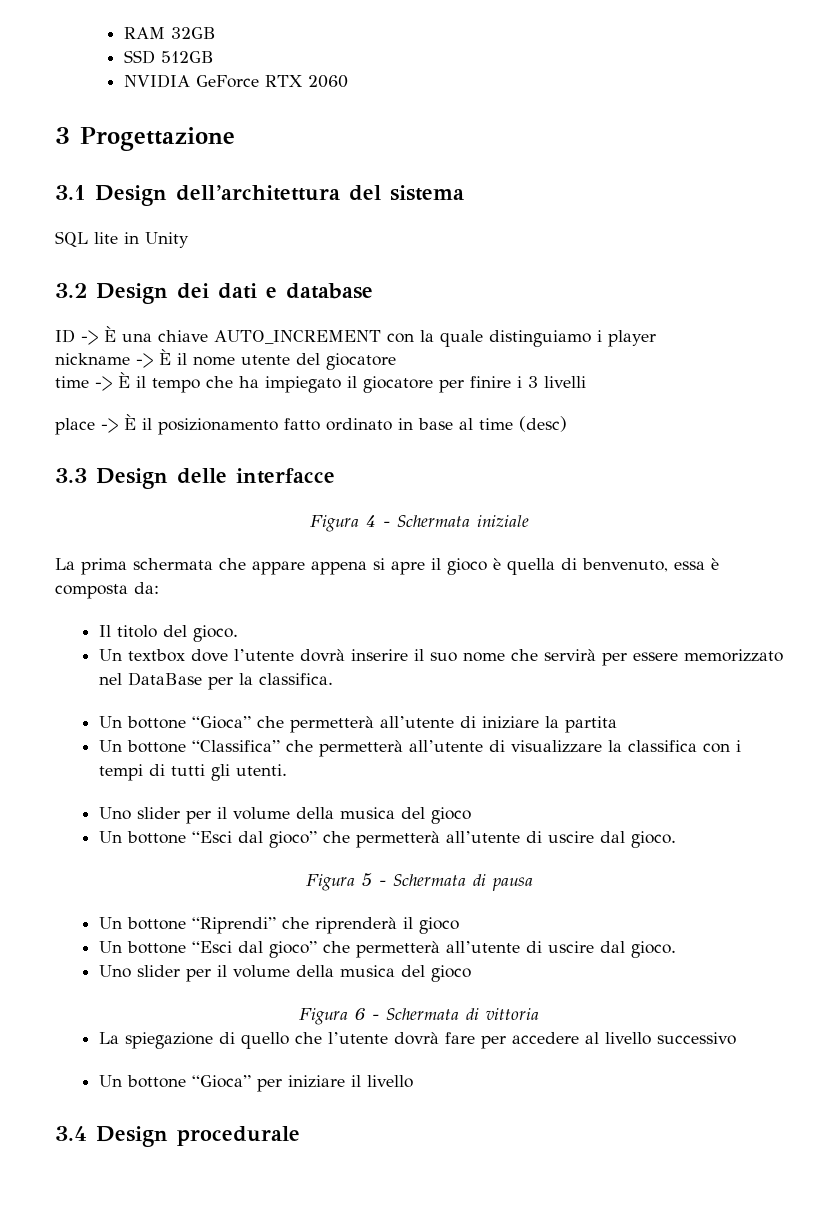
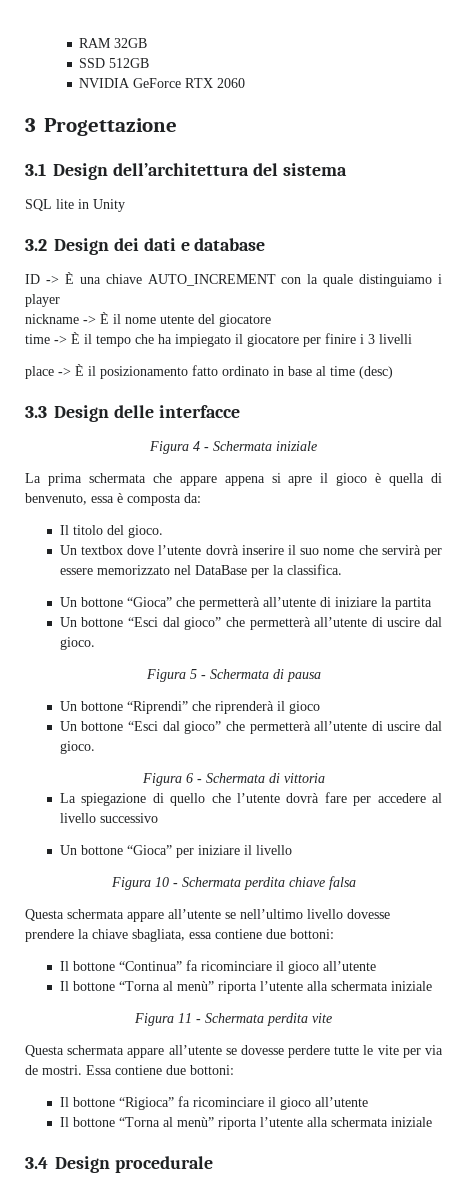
- Un bottone “Classifica” che permetterà all’utente di visualizzare la classifica con i tempi di tutti gli utenti.
- Uno slider per il volume della musica del gioco
  Un bottone “Riprendi” che riprenderà il gioco
  Un bottone “Esci dal gioco” che permetterà all’utente di uscire dal gioco.
- Uno slider per il volume della musica del gioco
+ Figura 10 - Schermata perdita chiave falsa
+ Questa schermata appare all’utente se nell’ultimo livello dovesse prendere la chiave sbagliata, essa contiene due bottoni:
+ Il bottone “Continua” fa ricominciare il gioco all’utente
+ Il bottone “Torna al menù” riporta l’utente alla schermata iniziale
+ Figura 11 - Schermata perdita vite
+ Questa schermata appare all’utente se dovesse perdere tutte le vite per via de mostri. Essa contiene due bottoni:
+ Il bottone “Rigioca” fa ricominciare il gioco all’utente
+ Il bottone “Torna al menù” riporta l’utente alla schermata iniziale

